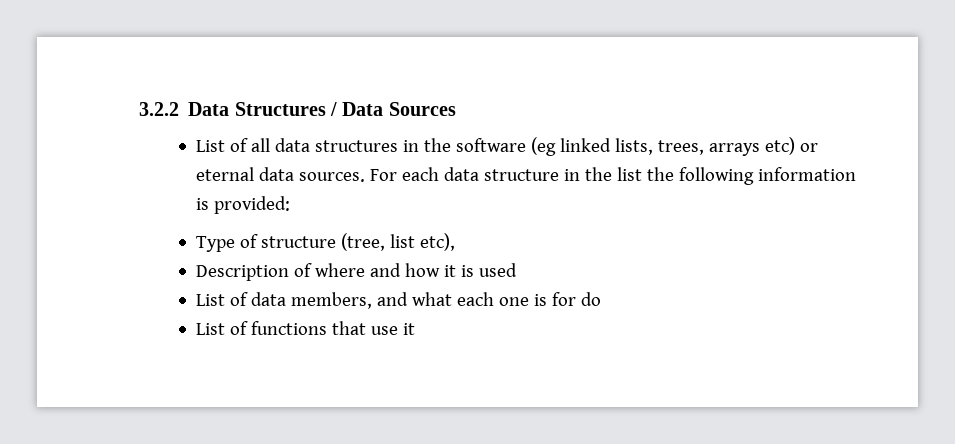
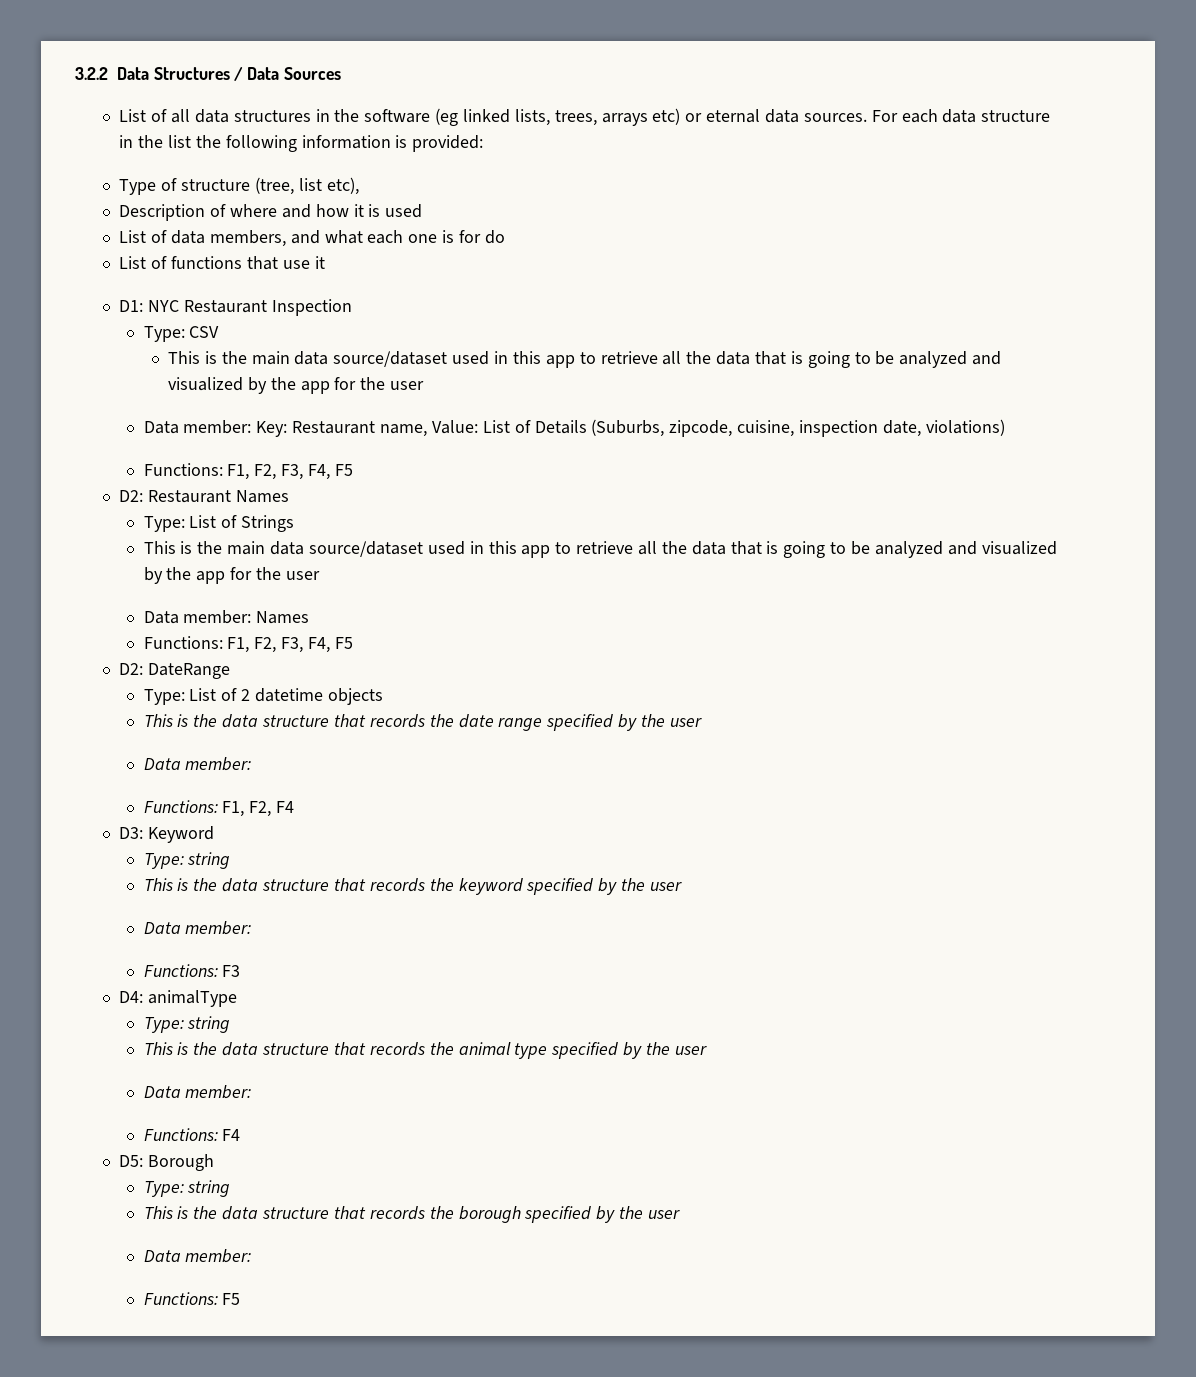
+ D1: NYC Restaurant Inspection
+ Type: CSV
+ This is the main data source/dataset used in this app to retrieve all the data that is going to be analyzed and visualized by the app for the user
+ Data member: Key: Restaurant name, Value: List of Details (Suburbs, zipcode, cuisine, inspection date, violations)
+ Functions: F1, F2, F3, F4, F5
+ D2: Restaurant Names
+ Type: List of Strings
+ This is the main data source/dataset used in this app to retrieve all the data that is going to be analyzed and visualized by the app for the user
+ Data member: Names
+ Functions: F1, F2, F3, F4, F5
+ D2: DateRange
+ Type: List of 2 datetime objects
+ This is the data structure that records the date range specified by the user
+ Data member:
+ Functions: F1, F2, F4
+ D3: Keyword
+ Type: string
+ This is the data structure that records the keyword specified by the user
+ Data member:
+ Functions: F3
+ D4: animalType
+ Type: string
+ This is the data structure that records the animal type specified by the user
+ Data member:
+ Functions: F4
+ D5: Borough
+ Type: string
+ This is the data structure that records the borough specified by the user
+ Data member:
+ Functions: F5

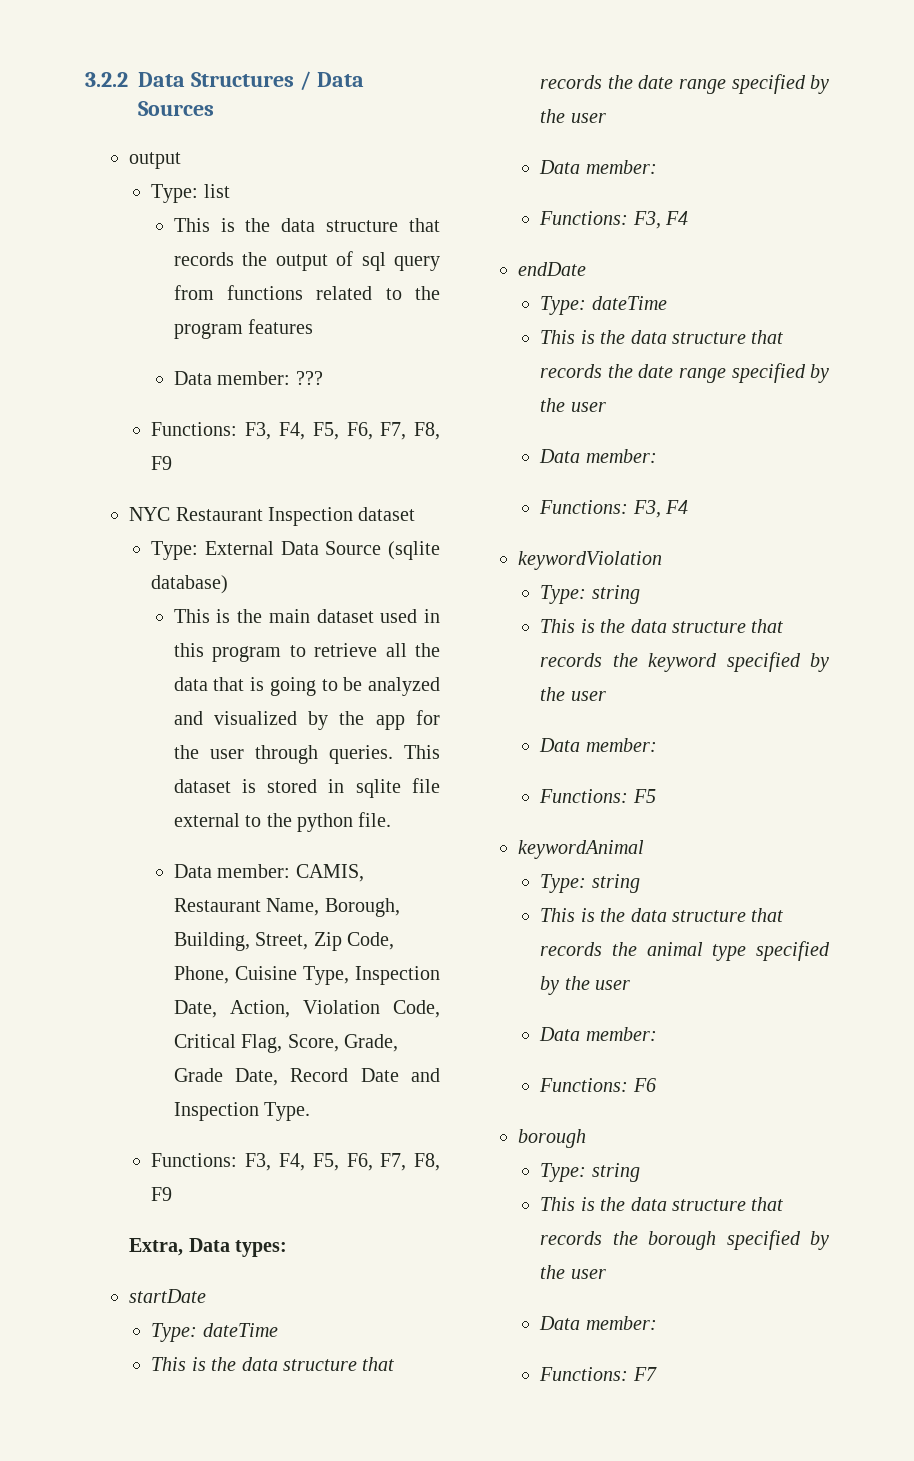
  3.2.2 Data Structures / Data Sources
- List of all data structures in the software (eg linked lists, trees, arrays etc) or eternal data sources. For each data structure in the list the following information is provided:
- Type of structure (tree, list etc),
- Description of where and how it is used
- List of data members, and what each one is for do
- List of functions that use it
- D1: NYC Restaurant Inspection
- Type: CSV
- This is the main data source/dataset used in this app to retrieve all the data that is going to be analyzed and visualized by the app for the user
- Data member: Key: Restaurant name, Value: List of Details (Suburbs, zipcode, cuisine, inspection date, violations)
- Functions: F1, F2, F3, F4, F5
- D2: Restaurant Names
- Type: List of Strings
- This is the main data source/dataset used in this app to retrieve all the data that is going to be analyzed and visualized by the app for the user
- Data member: Names
- Functions: F1, F2, F3, F4, F5
- D2: DateRange
- Type: List of 2 datetime objects
+ output
+ Type: list
+ This is the data structure that records the output of sql query from functions related to the program features
+ Data member: ???
+ Functions: F3, F4, F5, F6, F7, F8, F9
+ NYC Restaurant Inspection dataset
+ Type: External Data Source (sqlite database)
+ This is the main dataset used in this program to retrieve all the data that is going to be analyzed and visualized by the app for the user through queries. This dataset is stored in sqlite file external to the python file.
+ Data member: CAMIS, Restaurant Name, Borough, Building, Street, Zip Code, Phone, Cuisine Type, Inspection Date, Action, Violation Code, Critical Flag, Score, Grade, Grade Date, Record Date and Inspection Type.
+ Functions: F3, F4, F5, F6, F7, F8, F9
+ Extra, Data types:
+ startDate
+ Type: dateTime
  This is the data structure that records the date range specified by the user
  Data member:
- Functions: F1, F2, F4
- D3: Keyword
+ Functions: F3, F4
+ endDate
+ Type: dateTime
+ This is the data structure that records the date range specified by the user
+ Data member:
+ Functions: F3, F4
+ keywordViolation
- Functions: F3
- D4: animalType
+ Functions: F5
+ keywordAnimal
- Functions: F4
- D5: Borough
+ Functions: F6
+ borough
- Functions: F5
+ Functions: F7

